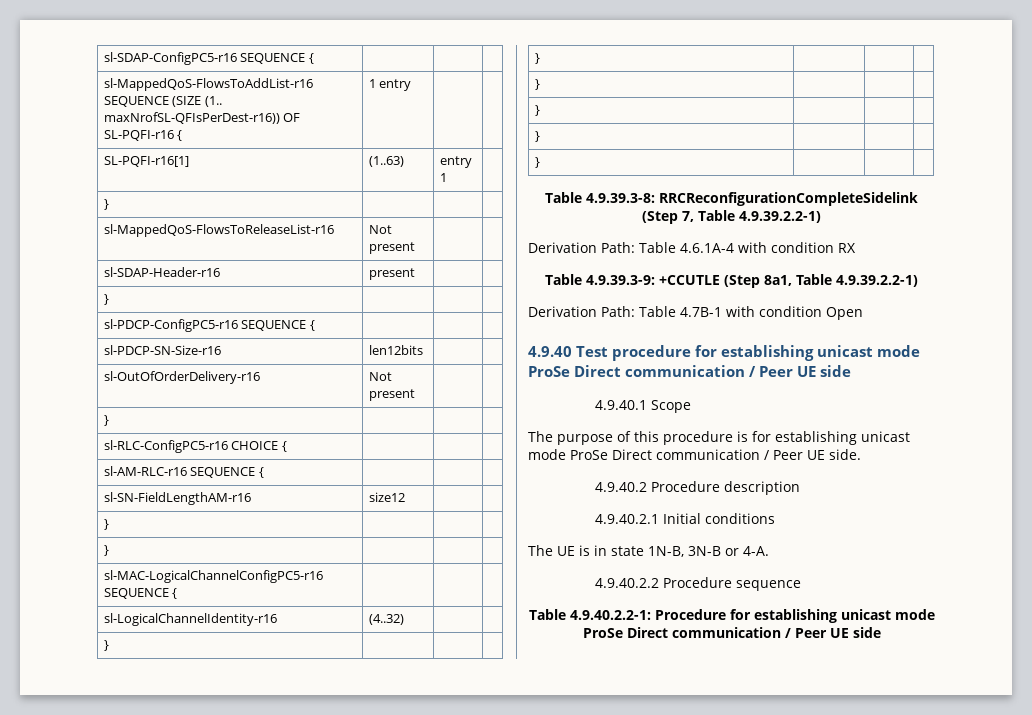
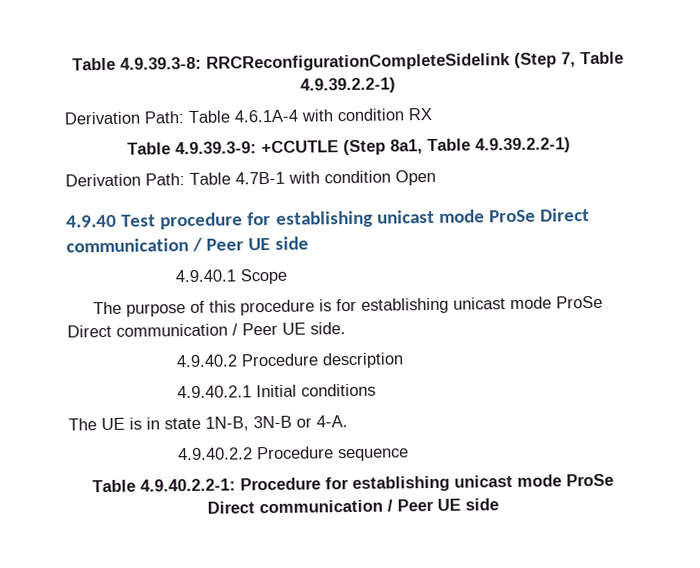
- sl-SDAP-ConfigPC5-r16 SEQUENCE { | | |
- sl-MappedQoS-FlowsToAddList-r16 SEQUENCE (SIZE (1.. maxNrofSL-QFIsPerDest-r16)) OF SL-PQFI-r16 { | 1 entry | |
- SL-PQFI-r16[1] | (1..63) | entry 1 |
- } | | |
- sl-MappedQoS-FlowsToReleaseList-r16 | Not present | |
- sl-SDAP-Header-r16 | present | |
- } | | |
- sl-PDCP-ConfigPC5-r16 SEQUENCE { | | |
- sl-PDCP-SN-Size-r16 | len12bits | |
- sl-OutOfOrderDelivery-r16 | Not present | |
- } | | |
- sl-RLC-ConfigPC5-r16 CHOICE { | | |
- sl-AM-RLC-r16 SEQUENCE { | | |
- sl-SN-FieldLengthAM-r16 | size12 | |
- } | | |
- } | | |
- sl-MAC-LogicalChannelConfigPC5-r16 SEQUENCE { | | |
- sl-LogicalChannelIdentity-r16 | (4..32) | |
- } | | |
- } | | |
- } | | |
- } | | |
- } | | |
- } | | |

